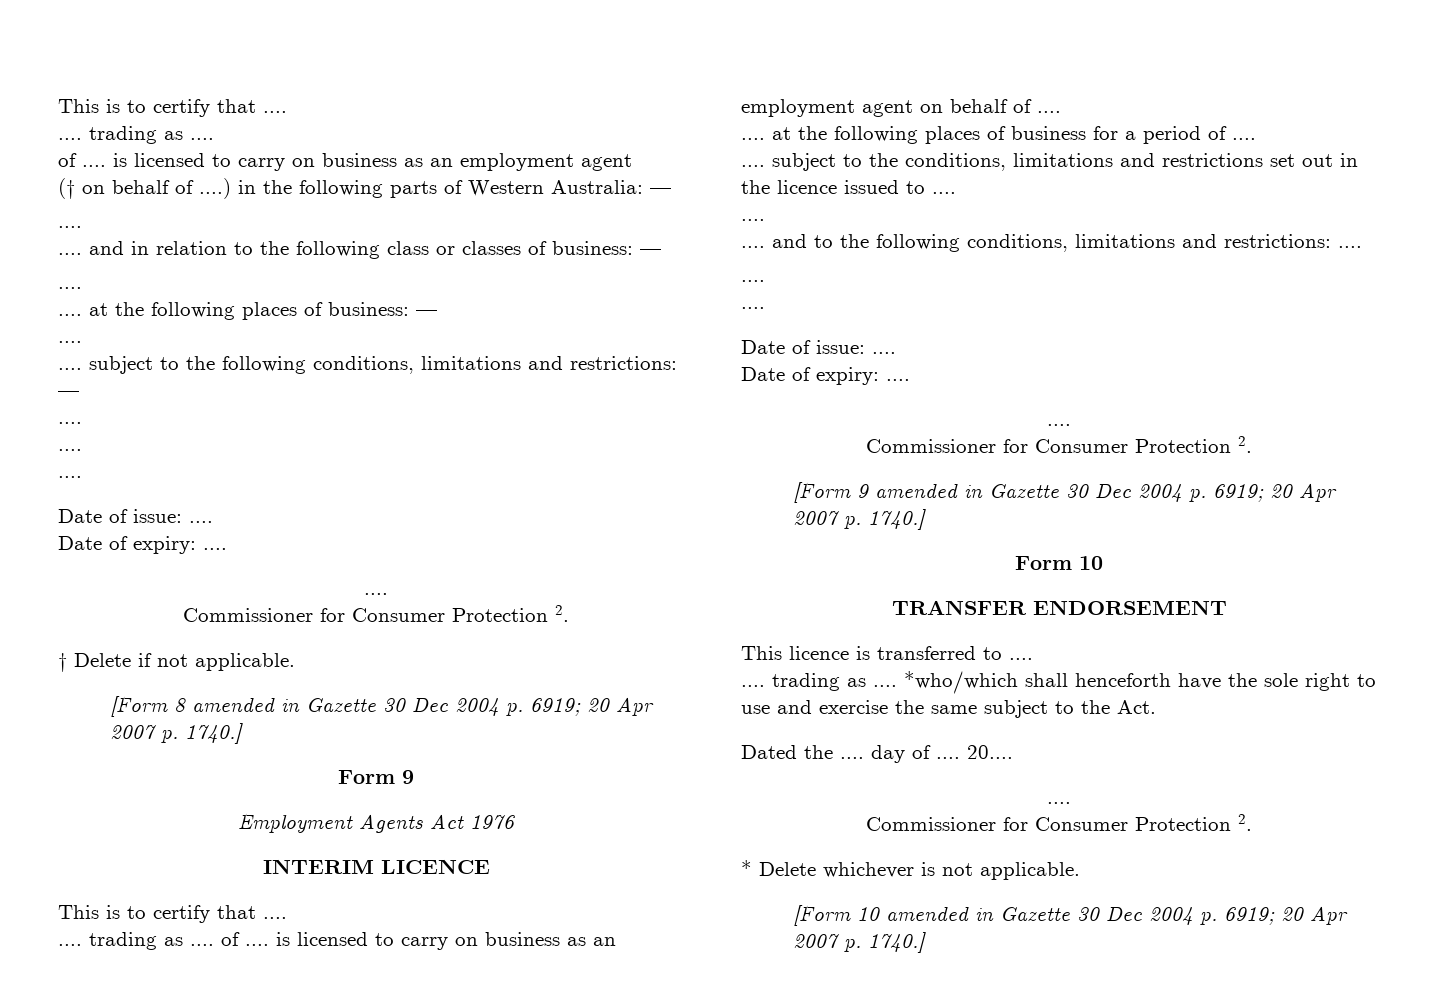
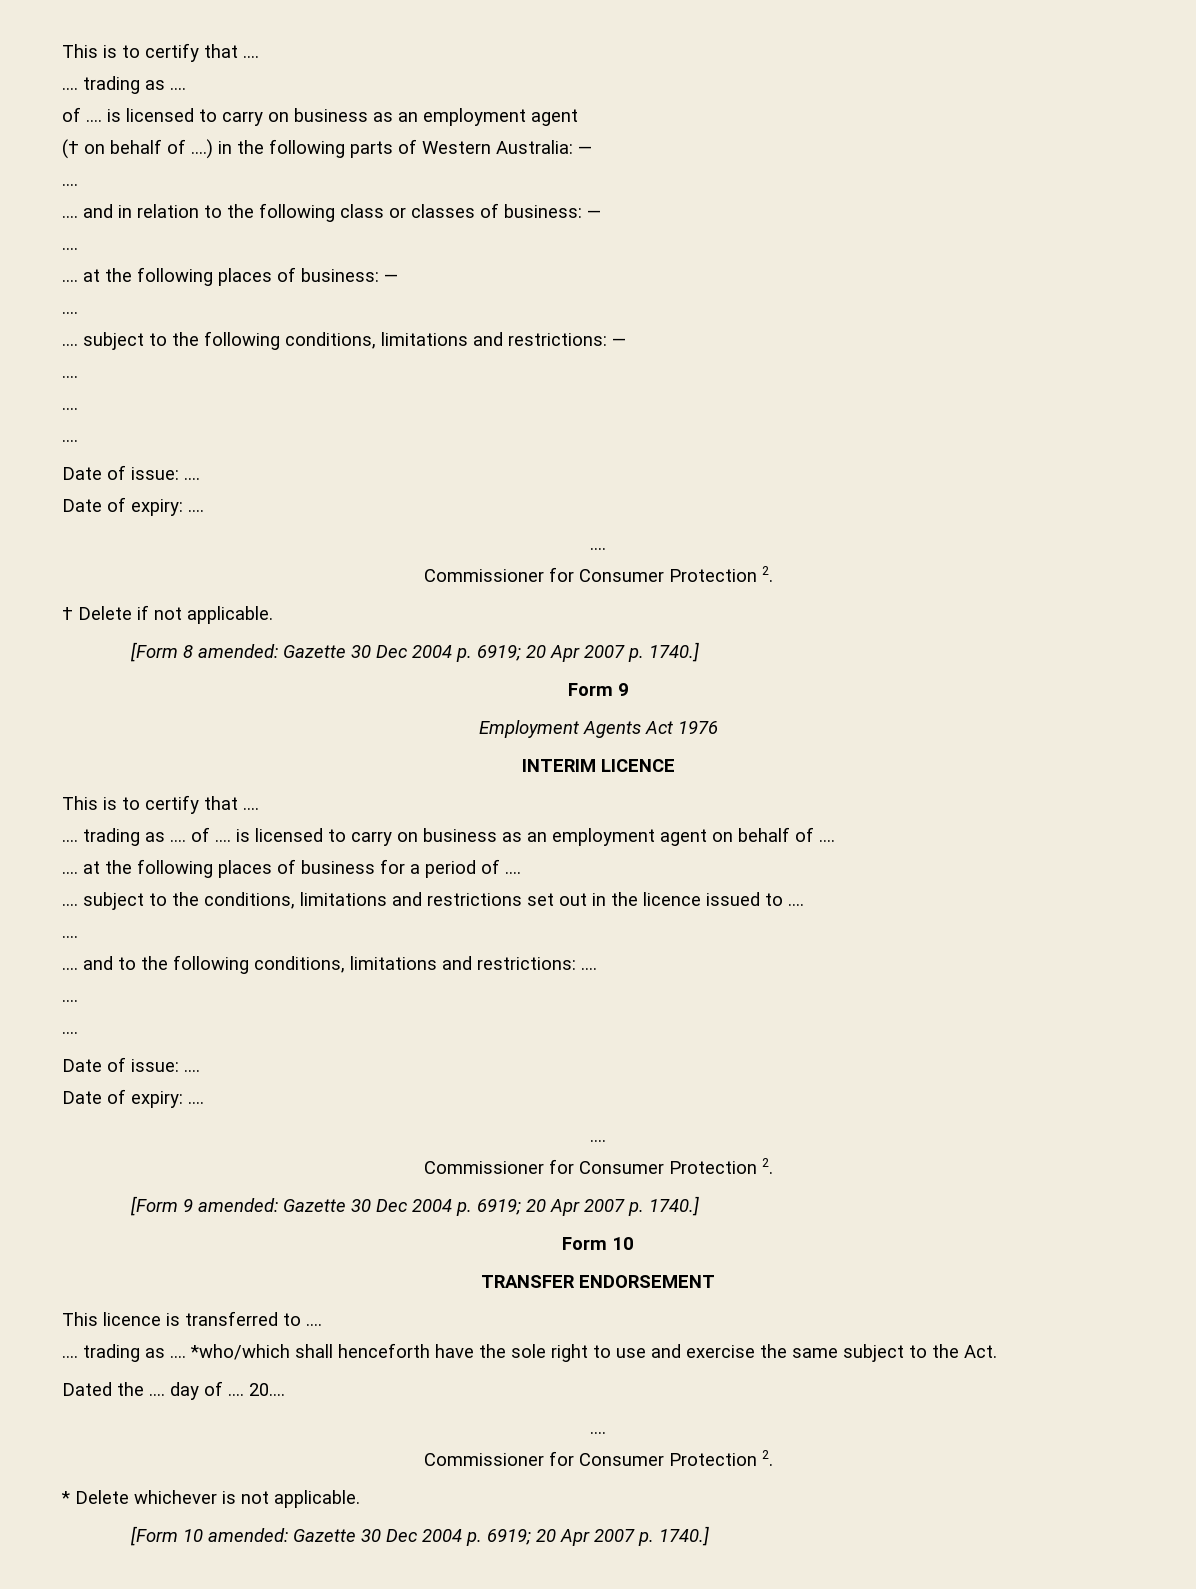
- [Form 8 amended in Gazette 30 Dec 2004 p. 6919; 20 Apr 2007 p. 1740.]
+ [Form 8 amended: Gazette 30 Dec 2004 p. 6919; 20 Apr 2007 p. 1740.]
- [Form 9 amended in Gazette 30 Dec 2004 p. 6919; 20 Apr 2007 p. 1740.]
+ [Form 9 amended: Gazette 30 Dec 2004 p. 6919; 20 Apr 2007 p. 1740.]
- [Form 10 amended in Gazette 30 Dec 2004 p. 6919; 20 Apr 2007 p. 1740.]
+ [Form 10 amended: Gazette 30 Dec 2004 p. 6919; 20 Apr 2007 p. 1740.]

